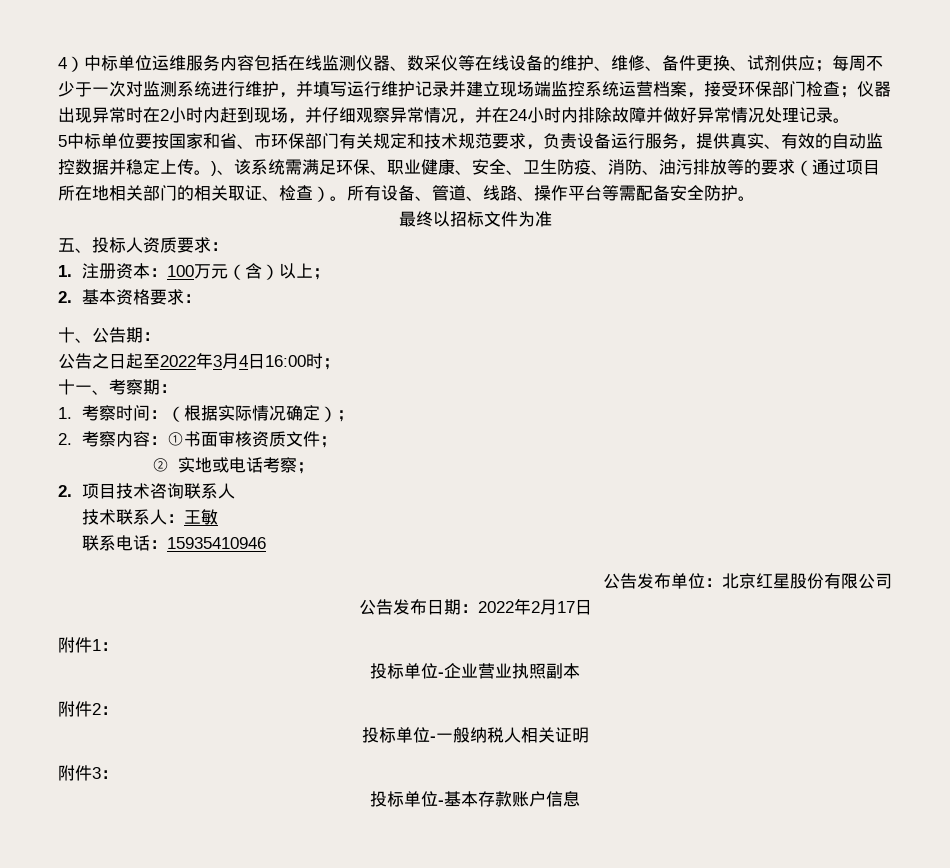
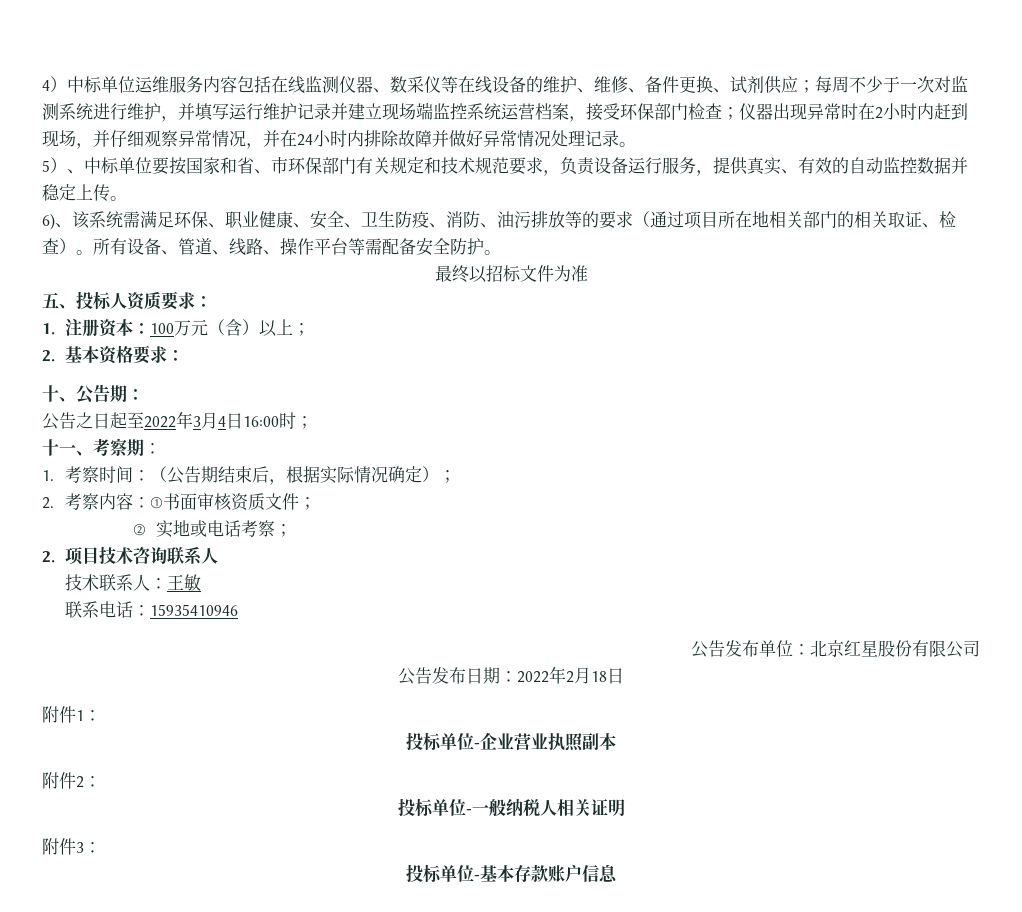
- 5中标单位要按国家和省、市环保部门有关规定和技术规范要求，负责设备运行服务，提供真实、有效的自动监控数据并稳定上传。)、该系统需满足环保、职业健康、安全、卫生防疫、消防、油污排放等的要求（通过项目所在地相关部门的相关取证、检查）。
+ 5）、中标单位要按国家和省、市环保部门有关规定和技术规范要求，负责设备运行服务，提供真实、有效的自动监控数据并稳定上传。
+ 6)、该系统需满足环保、职业健康、安全、卫生防疫、消防、油污排放等的要求（通过项目所在地相关部门的相关取证、检查）。
- 1.考察时间：（根据实际情况确定）；
+ 1.考察时间：（公告期结束后，根据实际情况确定）；
- 公告发布日期：2022年2月17日
+ 公告发布日期：2022年2月18日

